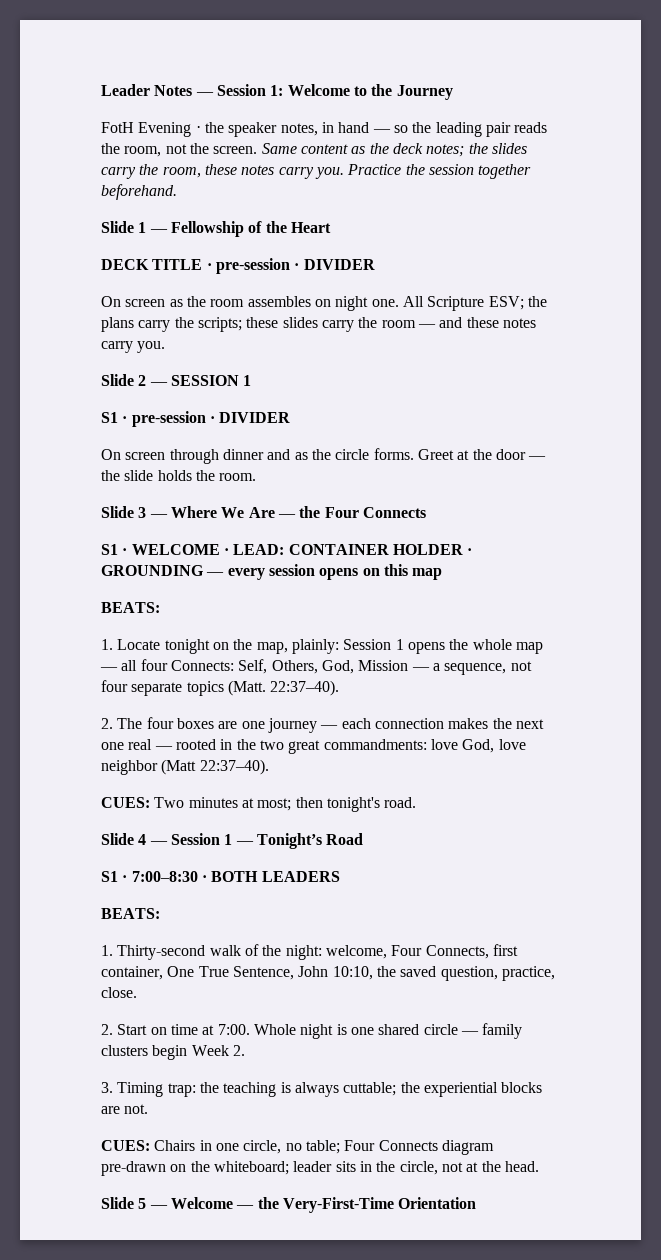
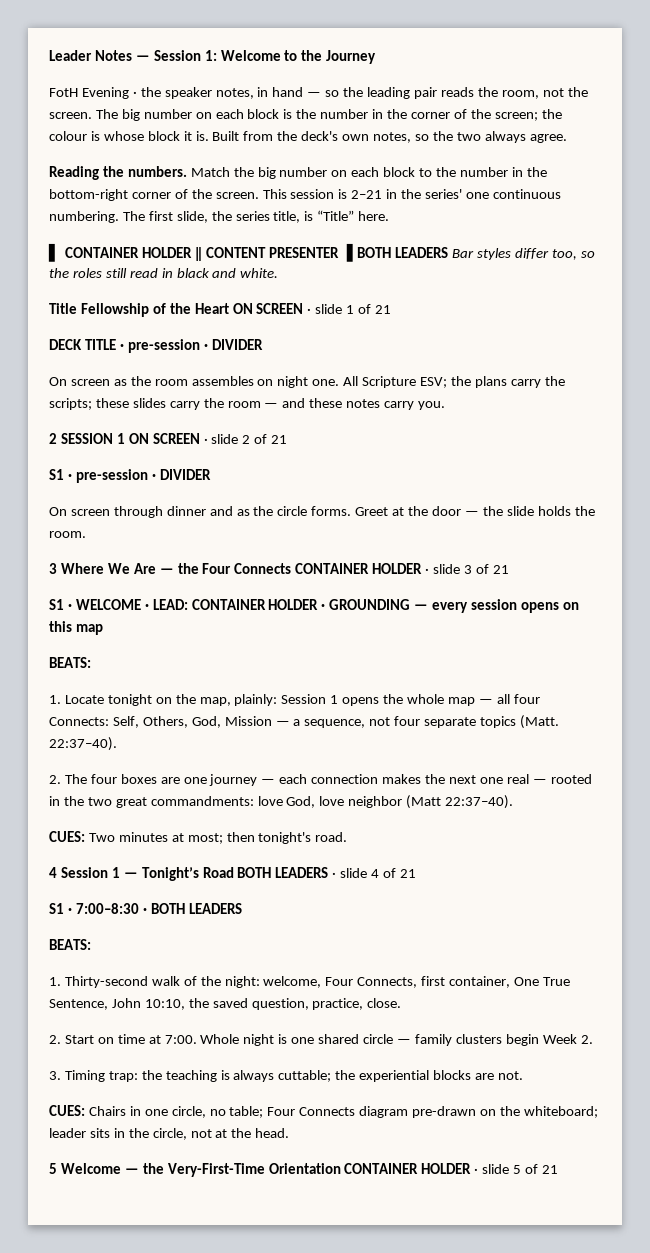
- Same content as the deck notes; the slides carry the room, these notes carry you. Practice the session together beforehand.
- Slide 1 — Fellowship of the Heart
+ The big number on each block is the number in the corner of the screen; the colour is whose block it is. Built from the deck's own notes, so the two always agree.
+ Reading the numbers. Match the big number on each block to the number in the bottom-right corner of the screen. This session is 2–21 in the series' one continuous numbering. The first slide, the series title, is “Title” here.
+ ▌ CONTAINER HOLDER ‖ CONTENT PRESENTER ▐ BOTH LEADERS Bar styles differ too, so the roles still read in black and white.
+ Title Fellowship of the Heart ON SCREEN · slide 1 of 21
- Slide 2 — SESSION 1
+ 2 SESSION 1 ON SCREEN · slide 2 of 21
- Slide 3 — Where We Are — the Four Connects
+ 3 Where We Are — the Four Connects CONTAINER HOLDER · slide 3 of 21
- Slide 4 — Session 1 — Tonight’s Road
+ 4 Session 1 — Tonight’s Road BOTH LEADERS · slide 4 of 21
- Slide 5 — Welcome — the Very-First-Time Orientation
+ 5 Welcome — the Very-First-Time Orientation CONTAINER HOLDER · slide 5 of 21

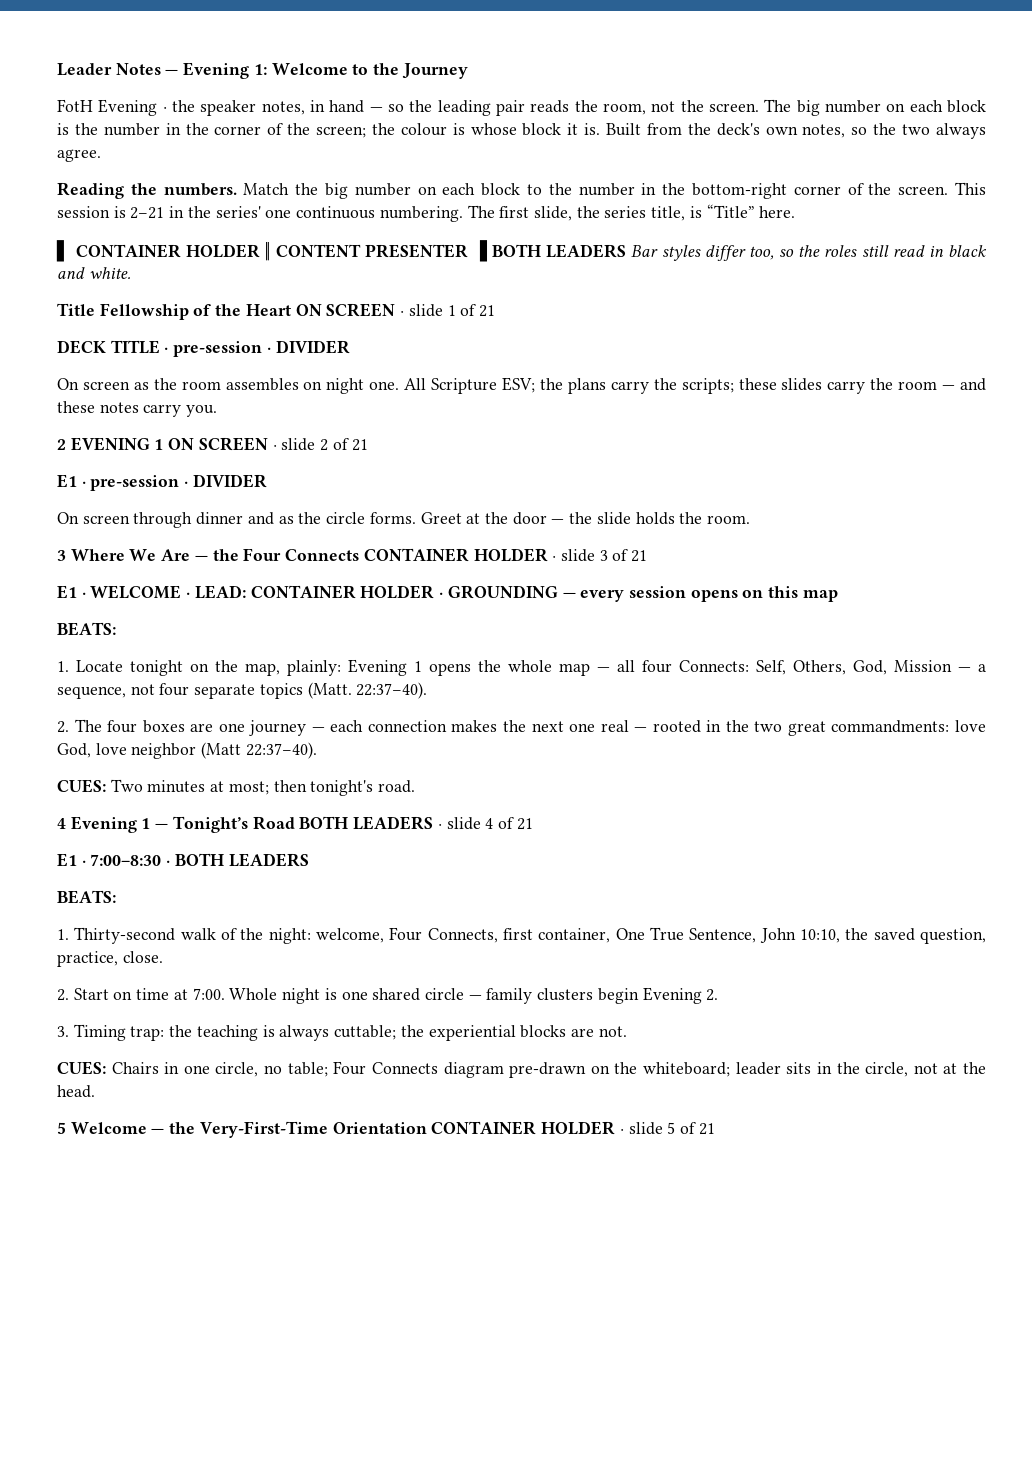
- Leader Notes — Session 1: Welcome to the Journey
+ Leader Notes — Evening 1: Welcome to the Journey
- 2 SESSION 1 ON SCREEN · slide 2 of 21
+ 2 EVENING 1 ON SCREEN · slide 2 of 21
- S1 · pre-session · DIVIDER
+ E1 · pre-session · DIVIDER
- S1 · WELCOME · LEAD: CONTAINER HOLDER · GROUNDING — every session opens on this map
+ E1 · WELCOME · LEAD: CONTAINER HOLDER · GROUNDING — every session opens on this map
- 1. Locate tonight on the map, plainly: Session 1 opens the whole map — all four Connects: Self, Others, God, Mission — a sequence, not four separate topics (Matt.
+ 1. Locate tonight on the map, plainly: Evening 1 opens the whole map — all four Connects: Self, Others, God, Mission — a sequence, not four separate topics (Matt.
- 4 Session 1 — Tonight’s Road BOTH LEADERS · slide 4 of 21
+ 4 Evening 1 — Tonight’s Road BOTH LEADERS · slide 4 of 21
- S1 · 7:00–8:30 · BOTH LEADERS
+ E1 · 7:00–8:30 · BOTH LEADERS
- Whole night is one shared circle — family clusters begin Week 2.
+ Whole night is one shared circle — family clusters begin Evening 2.

